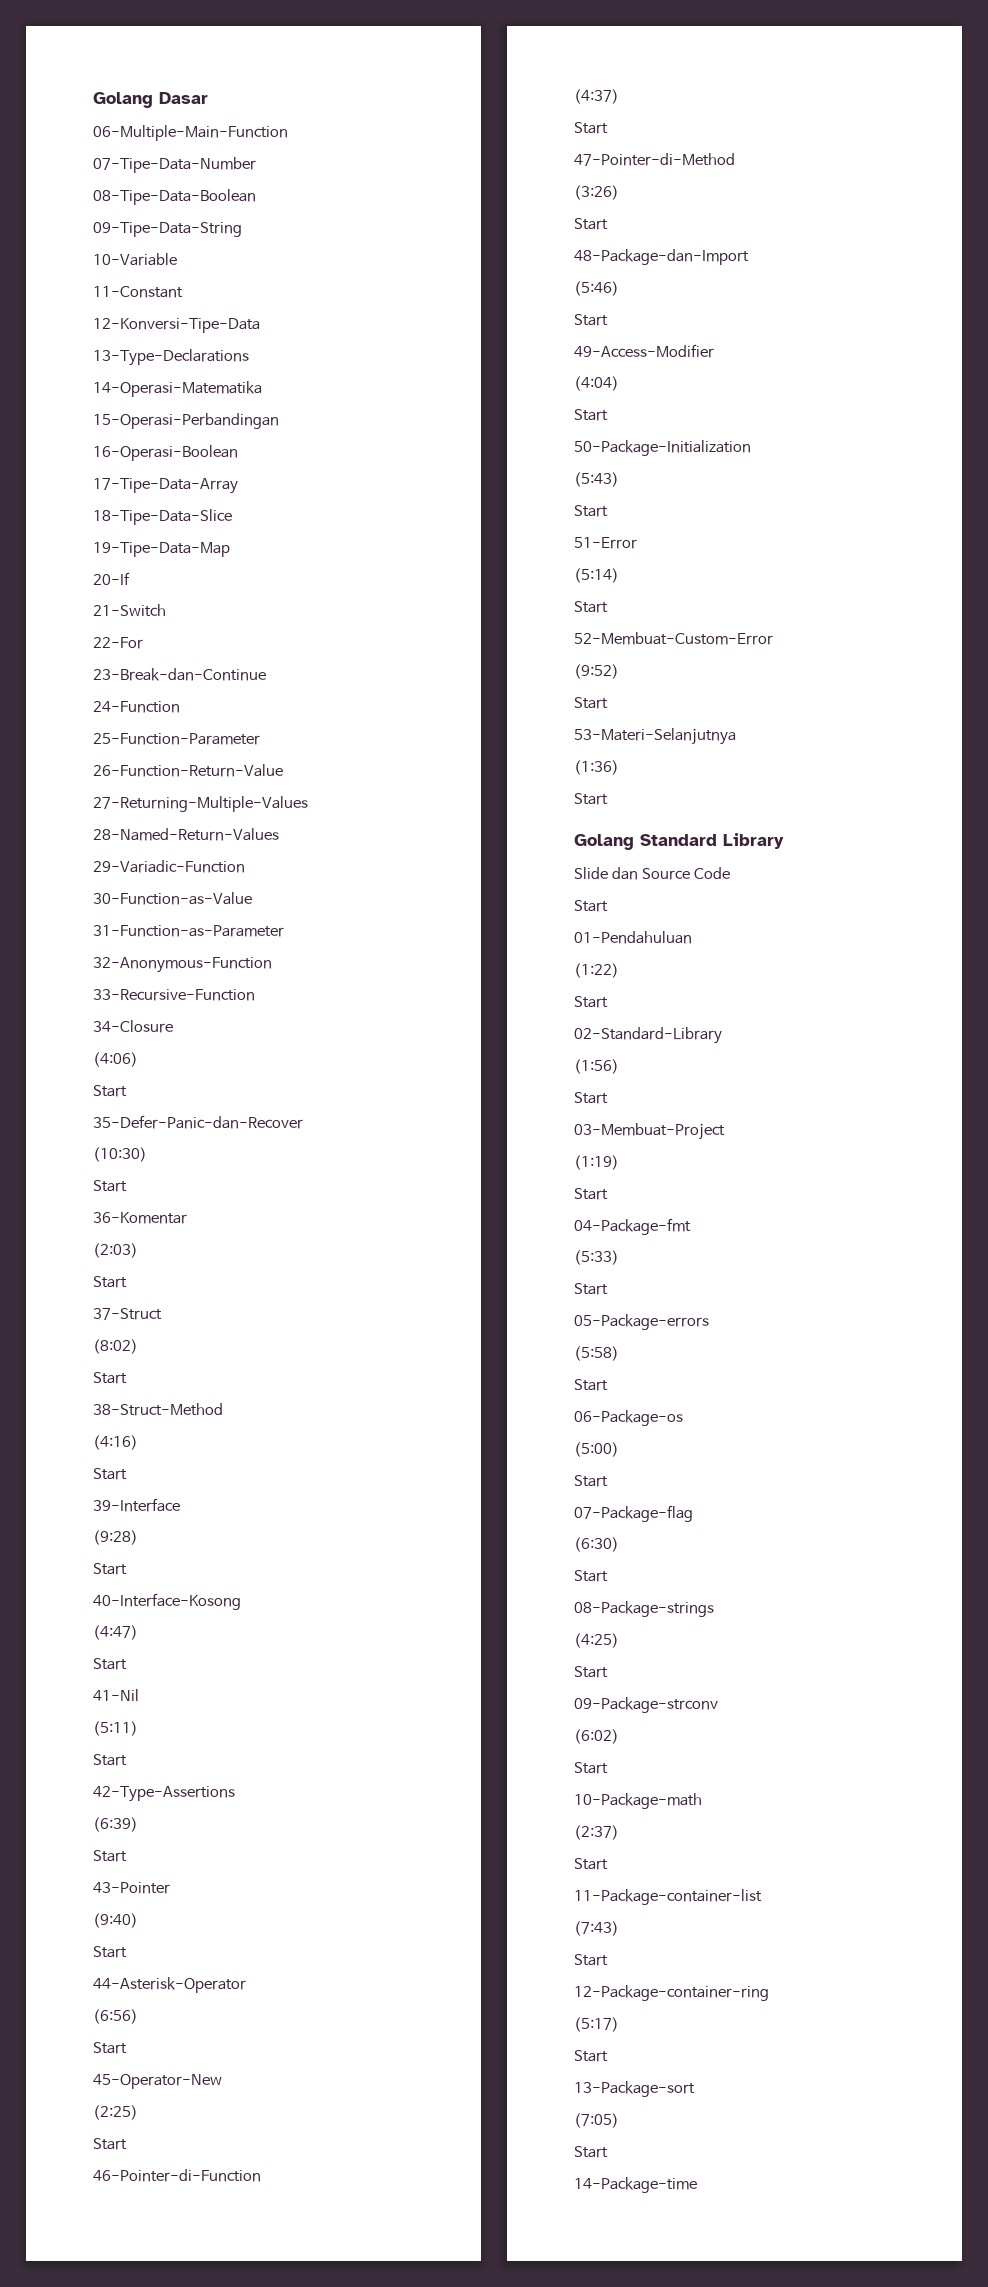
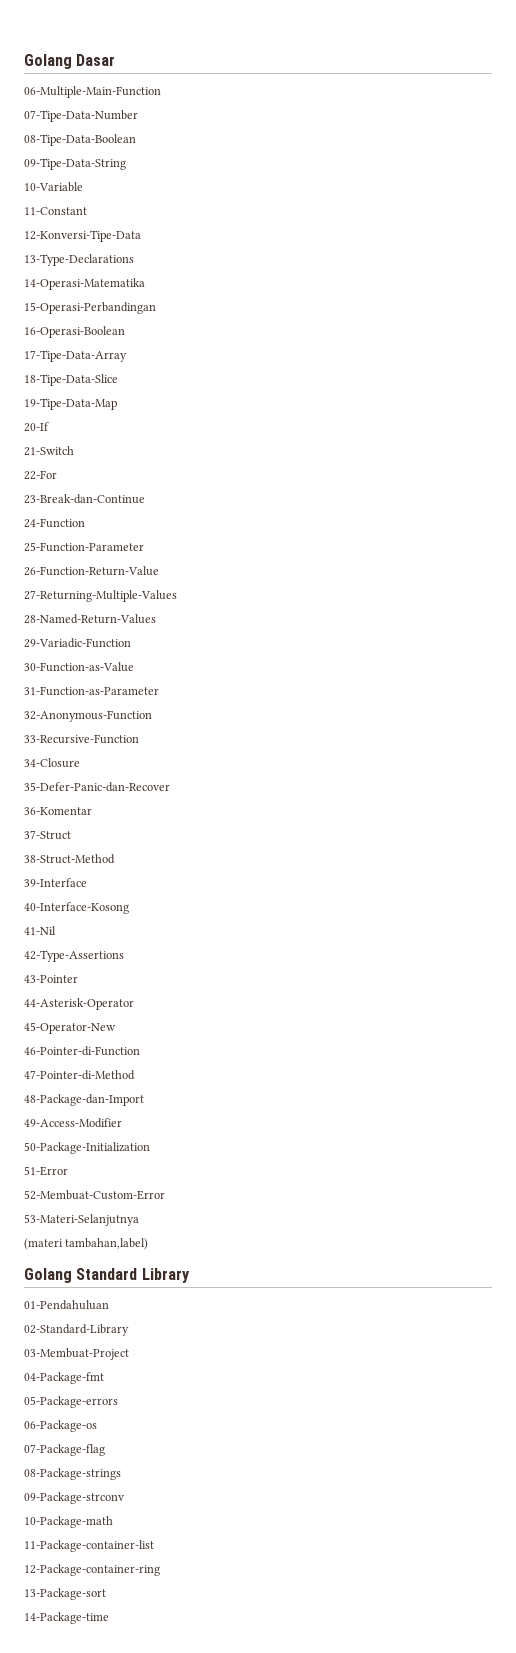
- (4:06)
- Start
- (10:30)
- Start
- (2:03)
- Start
- (8:02)
- Start
- (4:16)
- Start
- (9:28)
- Start
- (4:47)
- Start
- (5:11)
- Start
- (6:39)
- Start
- (9:40)
- Start
- (6:56)
- Start
- (2:25)
- Start
- (4:37)
- Start
- (3:26)
- Start
- (5:46)
- Start
- (4:04)
- Start
- (5:43)
- Start
- (5:14)
- Start
- (9:52)
- Start
- (1:36)
- Start
+ (materi tambahan,label)
- Slide dan Source Code
- Start
- (1:22)
- Start
- (1:56)
- Start
- (1:19)
- Start
- (5:33)
- Start
- (5:58)
- Start
- (5:00)
- Start
- (6:30)
- Start
- (4:25)
- Start
- (6:02)
- Start
- (2:37)
- Start
- (7:43)
- Start
- (5:17)
- Start
- (7:05)
- Start

